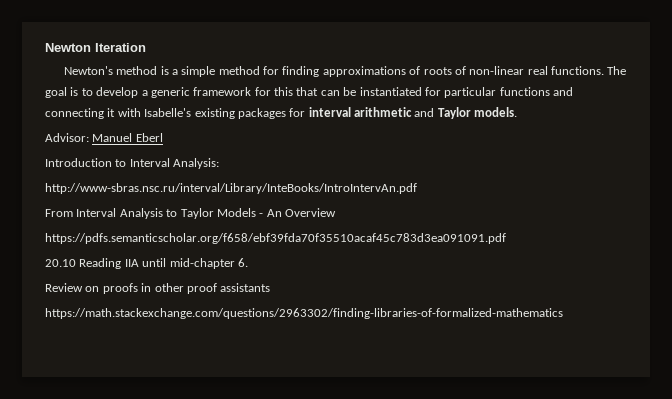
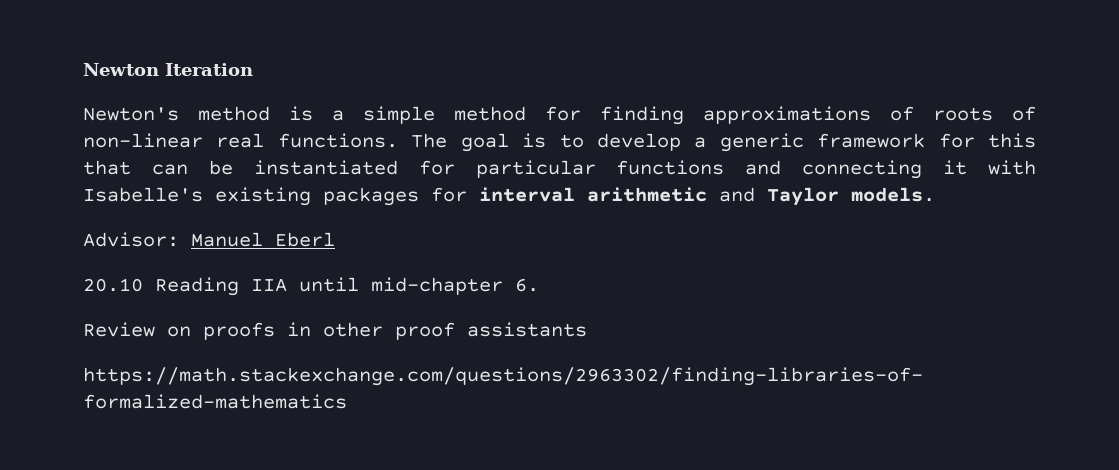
- Introduction to Interval Analysis:
- http://www-sbras.nsc.ru/interval/Library/InteBooks/IntroIntervAn.pdf
- From Interval Analysis to Taylor Models - An Overview
- https://pdfs.semanticscholar.org/f658/ebf39fda70f35510acaf45c783d3ea091091.pdf

